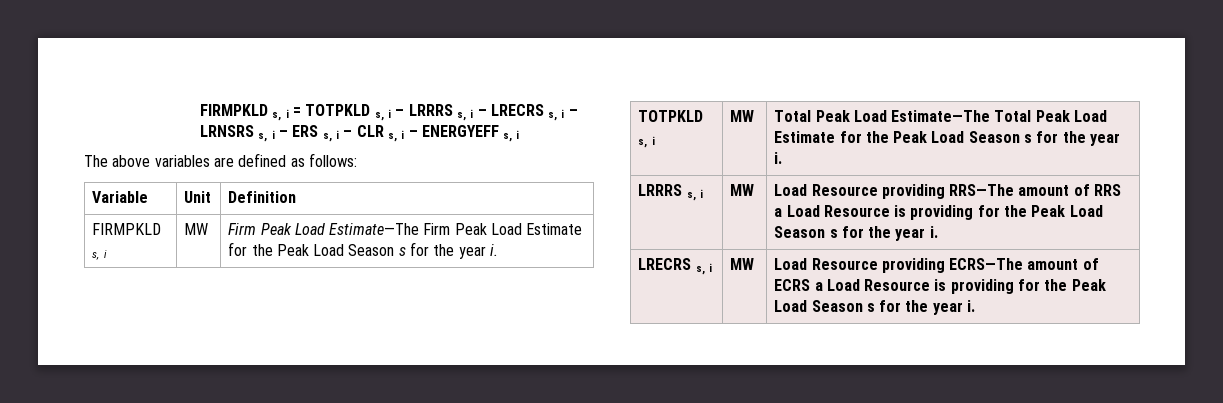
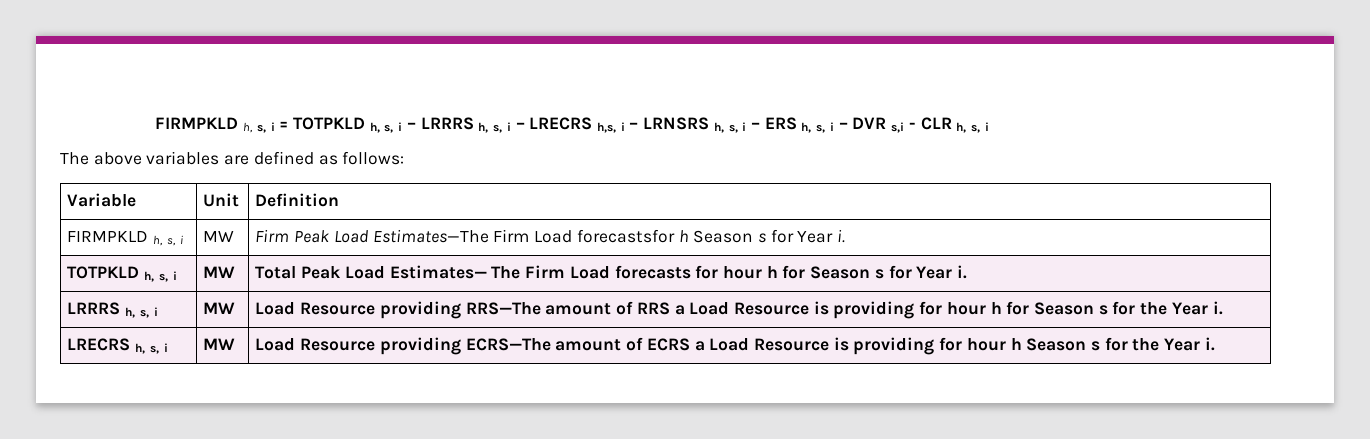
- FIRMPKLD s, i = TOTPKLD s, i – LRRRS s, i – LRECRS s, i – LRNSRS s, i – ERS s, i – CLR s, i – ENERGYEFF s, i
+ FIRMPKLD h, s, i = TOTPKLD h, s, i – LRRRS h, s, i – LRECRS h,s, i – LRNSRS h, s, i – ERS h, s, i – DVR s,i - CLR h, s, i
- FIRMPKLD s, i | MW | Firm Peak Load Estimate—The Firm Peak Load Estimate for the Peak Load Season s for the year i.
+ FIRMPKLD h, s, i | MW | Firm Peak Load Estimates—The Firm Load forecastsfor h Season s for Year i.
- TOTPKLD s, i | MW | Total Peak Load Estimate—The Total Peak Load Estimate for the Peak Load Season s for the year i.
+ TOTPKLD h, s, i | MW | Total Peak Load Estimates— The Firm Load forecasts for hour h for Season s for Year i.
- LRRRS s, i | MW | Load Resource providing RRS—The amount of RRS a Load Resource is providing for the Peak Load Season s for the year i.
+ LRRRS h, s, i | MW | Load Resource providing RRS—The amount of RRS a Load Resource is providing for hour h for Season s for the Year i.
- LRECRS s, i | MW | Load Resource providing ECRS—The amount of ECRS a Load Resource is providing for the Peak Load Season s for the year i.
+ LRECRS h, s, i | MW | Load Resource providing ECRS—The amount of ECRS a Load Resource is providing for hour h Season s for the Year i.

